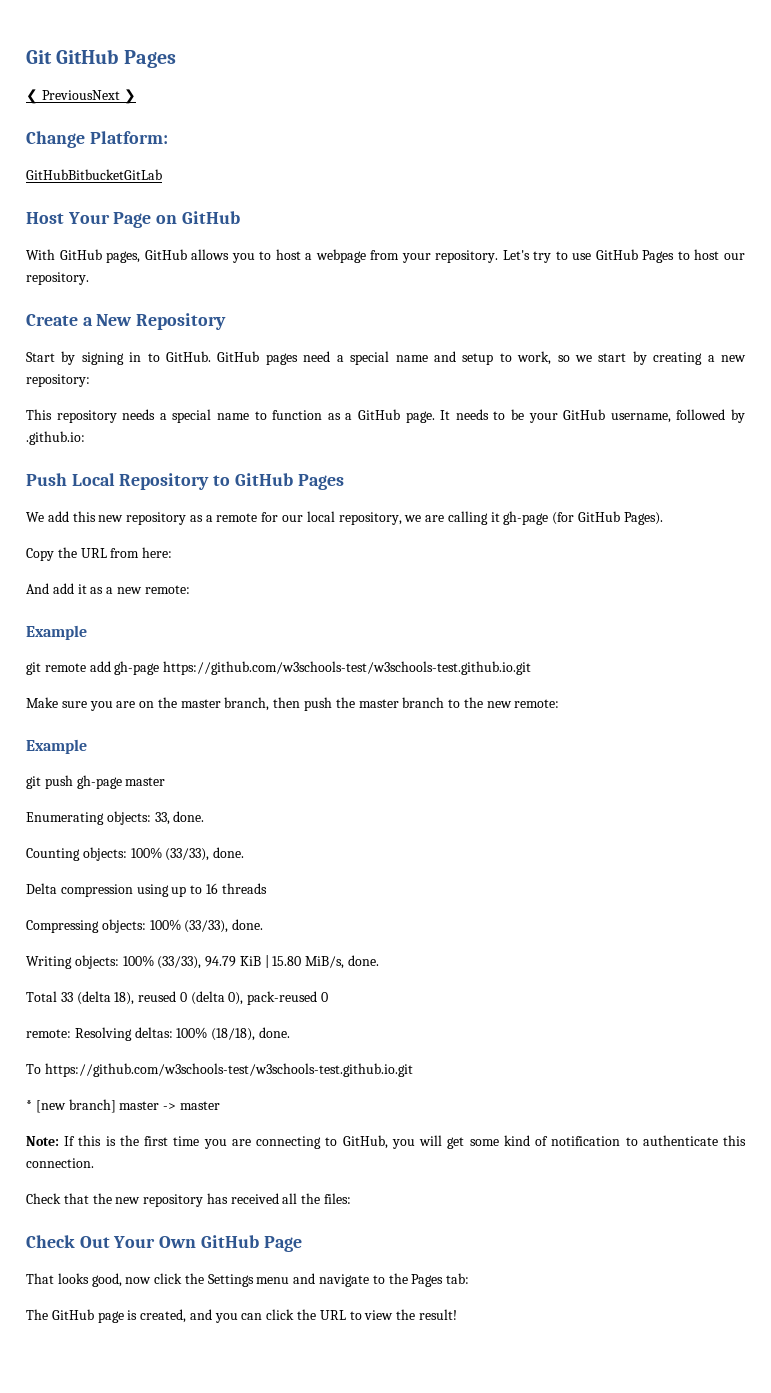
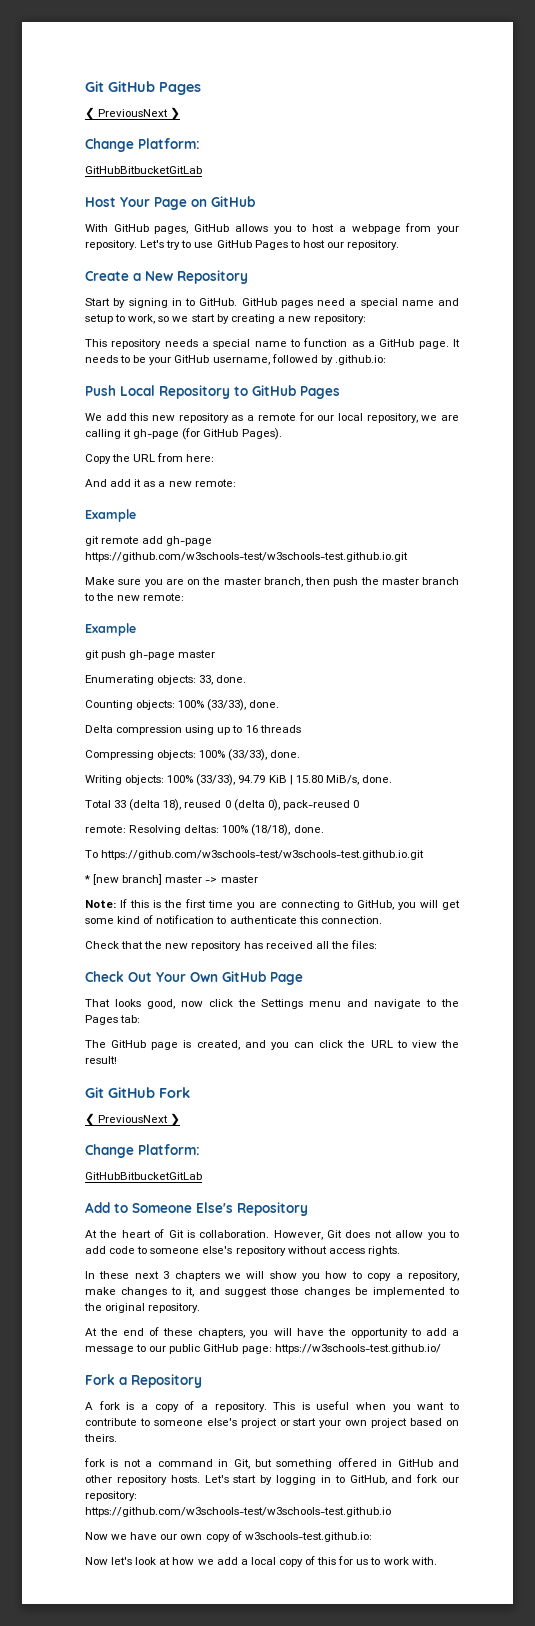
+ Git GitHub Fork
+ ❮ PreviousNext ❯
+ Change Platform:
+ GitHubBitbucketGitLab
+ Add to Someone Else's Repository
+ At the heart of Git is collaboration. However, Git does not allow you to add code to someone else's repository without access rights.
+ In these next 3 chapters we will show you how to copy a repository, make changes to it, and suggest those changes be implemented to the original repository.
+ At the end of these chapters, you will have the opportunity to add a message to our public GitHub page: https://w3schools-test.github.io/
+ Fork a Repository
+ A fork is a copy of a repository. This is useful when you want to contribute to someone else's project or start your own project based on theirs.
+ fork is not a command in Git, but something offered in GitHub and other repository hosts. Let's start by logging in to GitHub, and fork our repository:
+ https://github.com/w3schools-test/w3schools-test.github.io
+ Now we have our own copy of w3schools-test.github.io:
+ Now let's look at how we add a local copy of this for us to work with.

